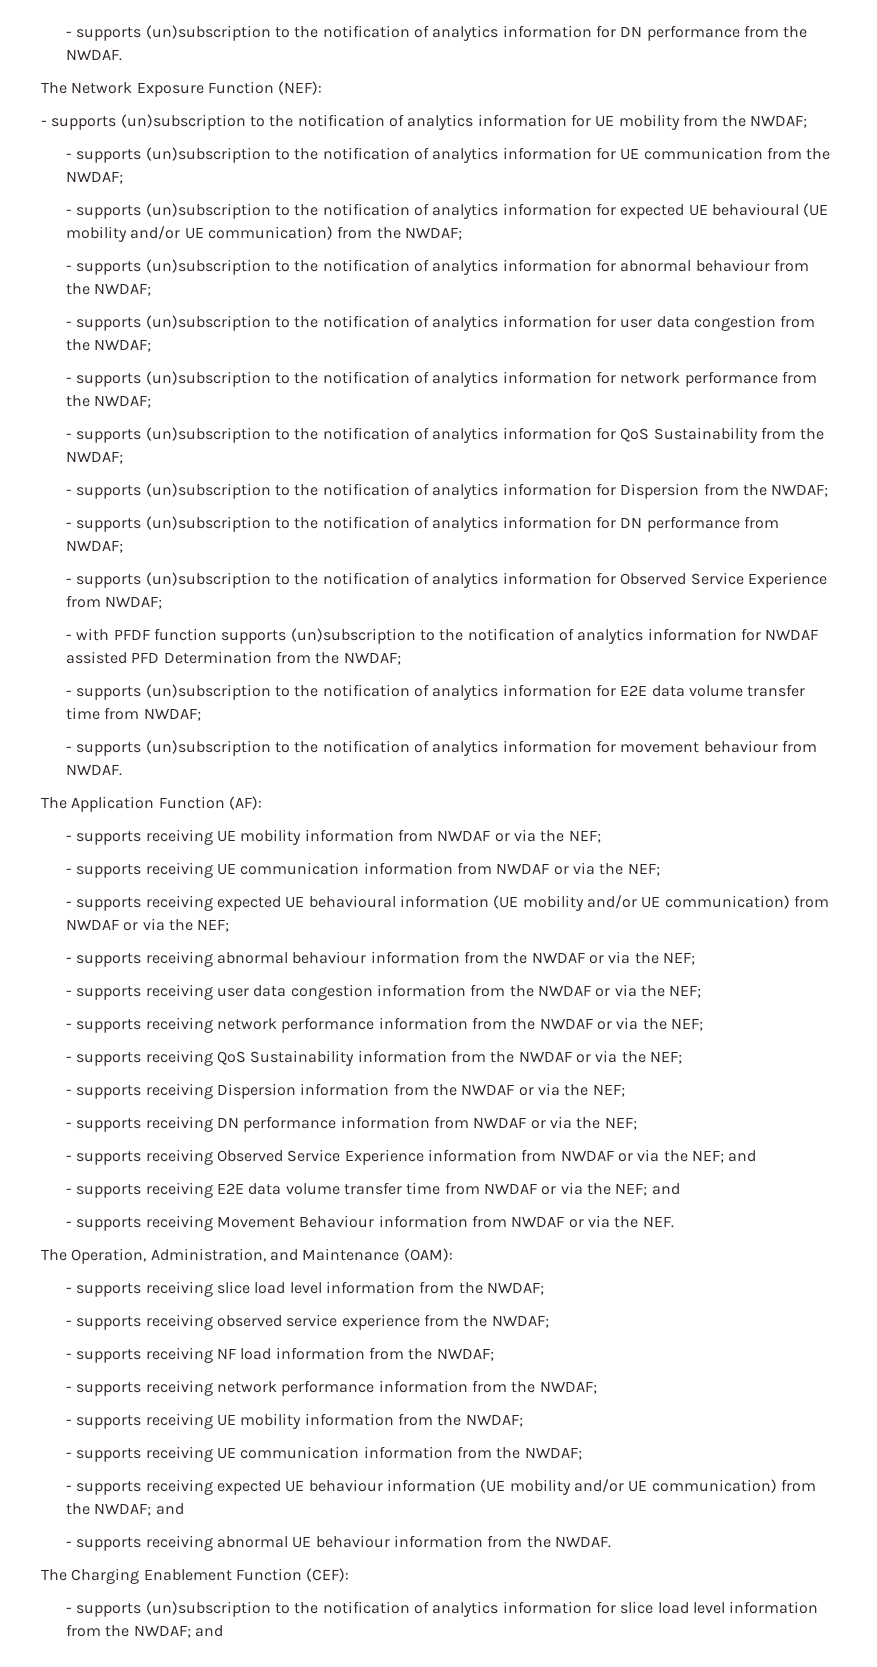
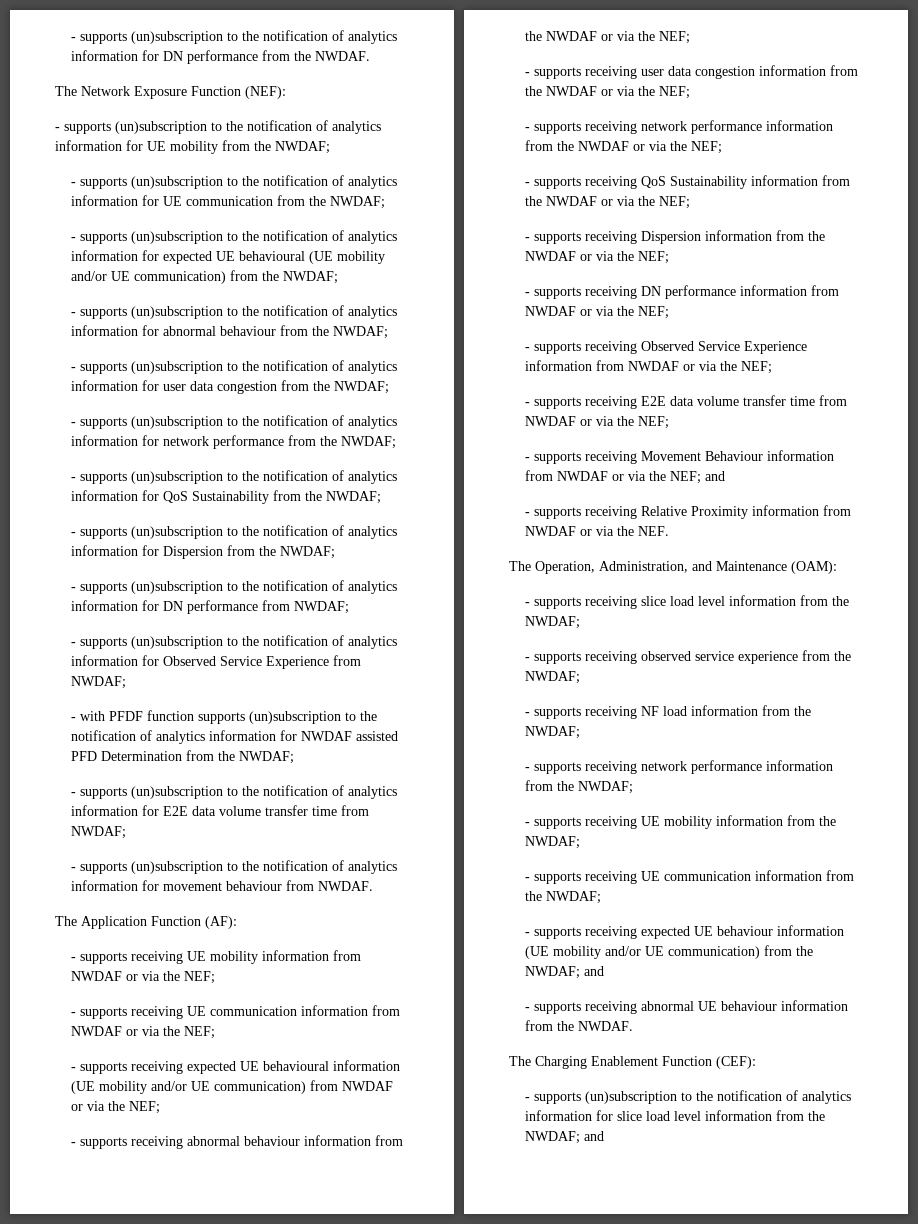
- - supports receiving Observed Service Experience information from NWDAF or via the NEF; and
+ - supports receiving Observed Service Experience information from NWDAF or via the NEF;
- - supports receiving E2E data volume transfer time from NWDAF or via the NEF; and
+ - supports receiving E2E data volume transfer time from NWDAF or via the NEF;
- - supports receiving Movement Behaviour information from NWDAF or via the NEF.
+ - supports receiving Movement Behaviour information from NWDAF or via the NEF; and
+ - supports receiving Relative Proximity information from NWDAF or via the NEF.

